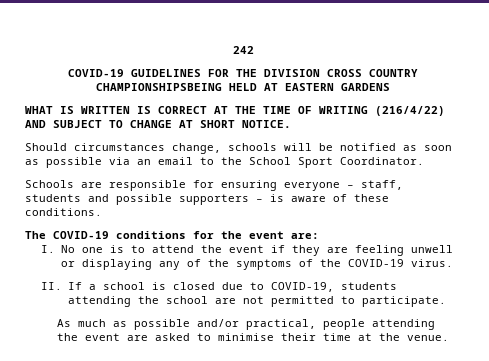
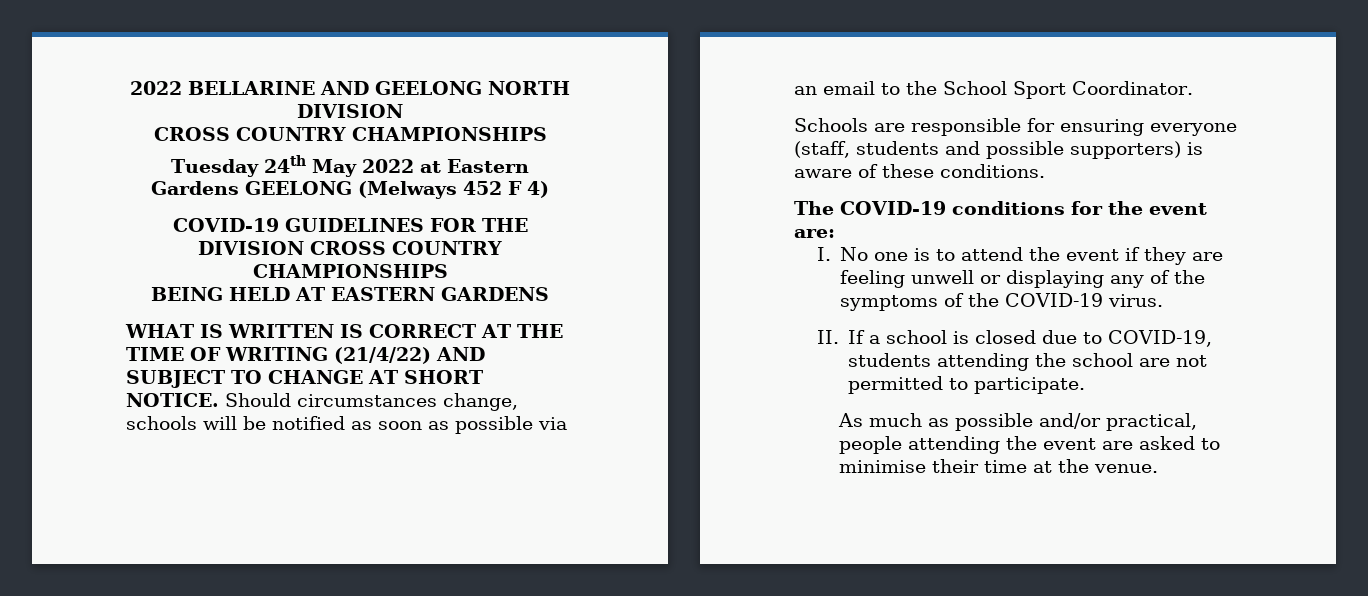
- 242
+ 2022 BELLARINE AND GEELONG NORTH DIVISION
+ CROSS COUNTRY CHAMPIONSHIPS
+ Tuesday 24th May 2022 at Eastern Gardens GEELONG (Melways 452 F 4)
- COVID-19 GUIDELINES FOR THE DIVISION CROSS COUNTRY CHAMPIONSHIPSBEING HELD AT EASTERN GARDENS
+ COVID-19 GUIDELINES FOR THE DIVISION CROSS COUNTRY CHAMPIONSHIPS
+ BEING HELD AT EASTERN GARDENS
- WHAT IS WRITTEN IS CORRECT AT THE TIME OF WRITING (216/4/22) AND SUBJECT TO CHANGE AT SHORT NOTICE.
- Should circumstances change, schools will be notified as soon as possible via an email to the School Sport Coordinator.
+ WHAT IS WRITTEN IS CORRECT AT THE TIME OF WRITING (21/4/22) AND SUBJECT TO CHANGE AT SHORT NOTICE. Should circumstances change, schools will be notified as soon as possible via an email to the School Sport Coordinator.
- Schools are responsible for ensuring everyone – staff, students and possible supporters – is aware of these conditions.
+ Schools are responsible for ensuring everyone (staff, students and possible supporters) is aware of these conditions.

